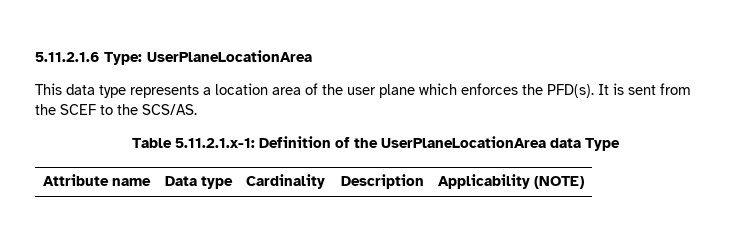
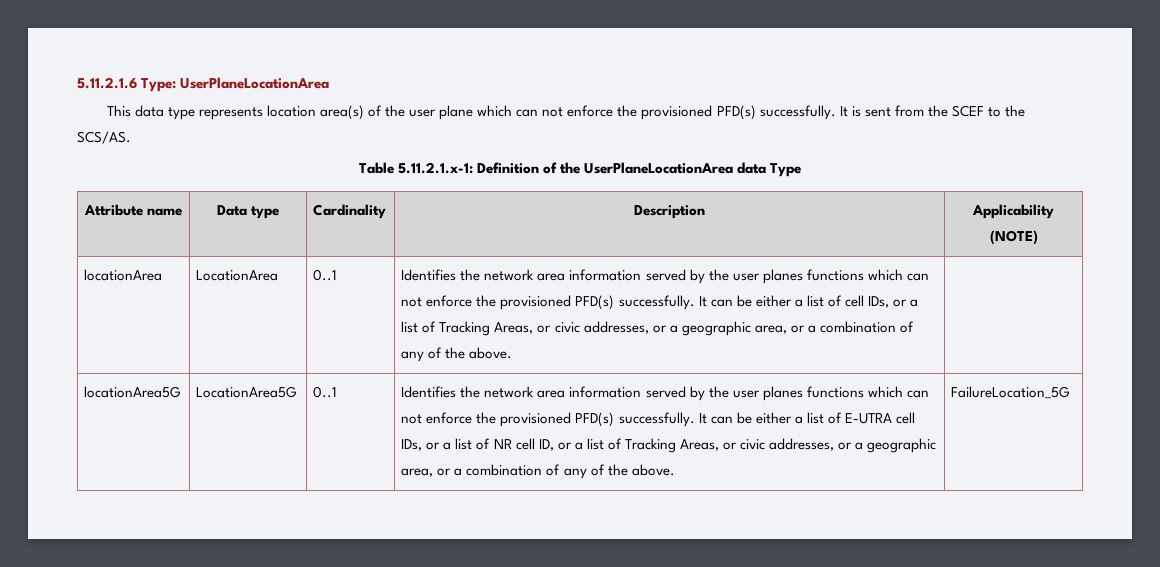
- This data type represents a location area of the user plane which enforces the PFD(s).
+ This data type represents location area(s) of the user plane which can not enforce the provisioned PFD(s) successfully.
+ locationArea | LocationArea | 0..1 | Identifies the network area information served by the user planes functions which can not enforce the provisioned PFD(s) successfully. It can be either a list of cell IDs, or a list of Tracking Areas, or civic addresses, or a geographic area, or a combination of any of the above. |
+ locationArea5G | LocationArea5G | 0..1 | Identifies the network area information served by the user planes functions which can not enforce the provisioned PFD(s) successfully. It can be either a list of E-UTRA cell IDs, or a list of NR cell ID, or a list of Tracking Areas, or civic addresses, or a geographic area, or a combination of any of the above. | FailureLocation_5G

